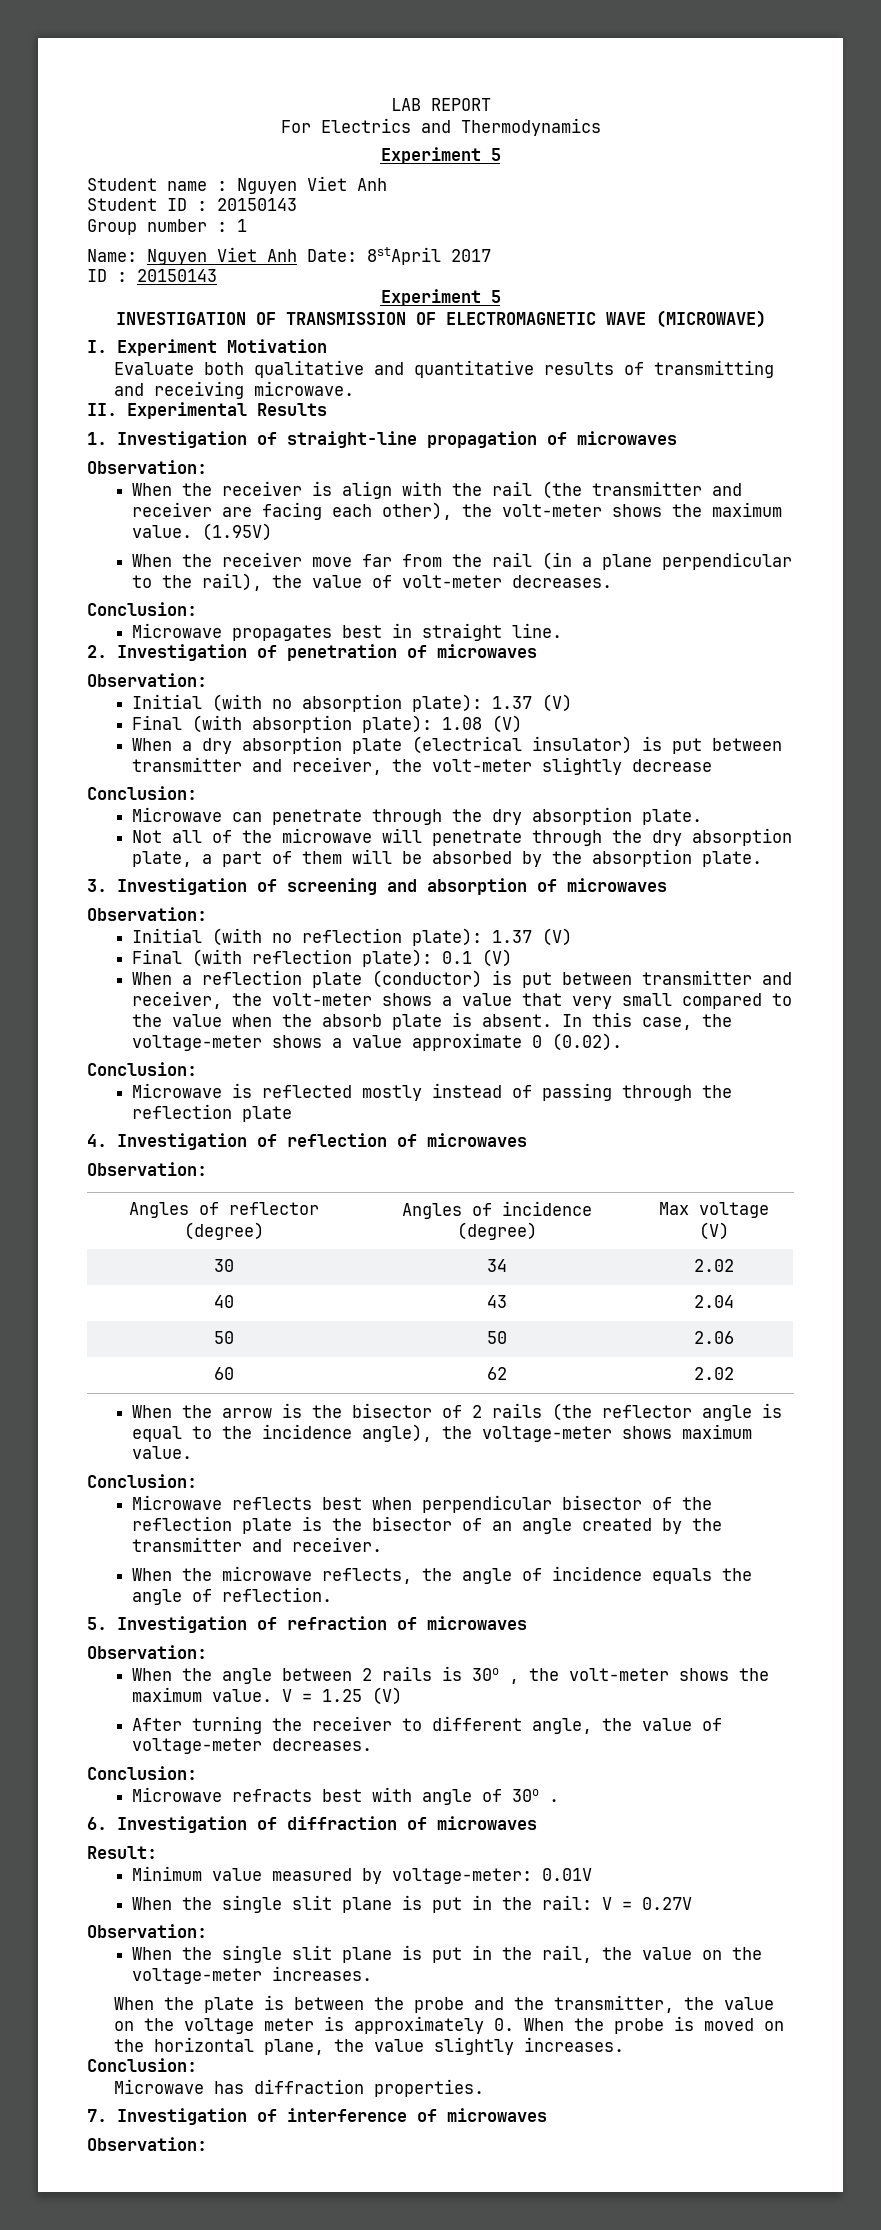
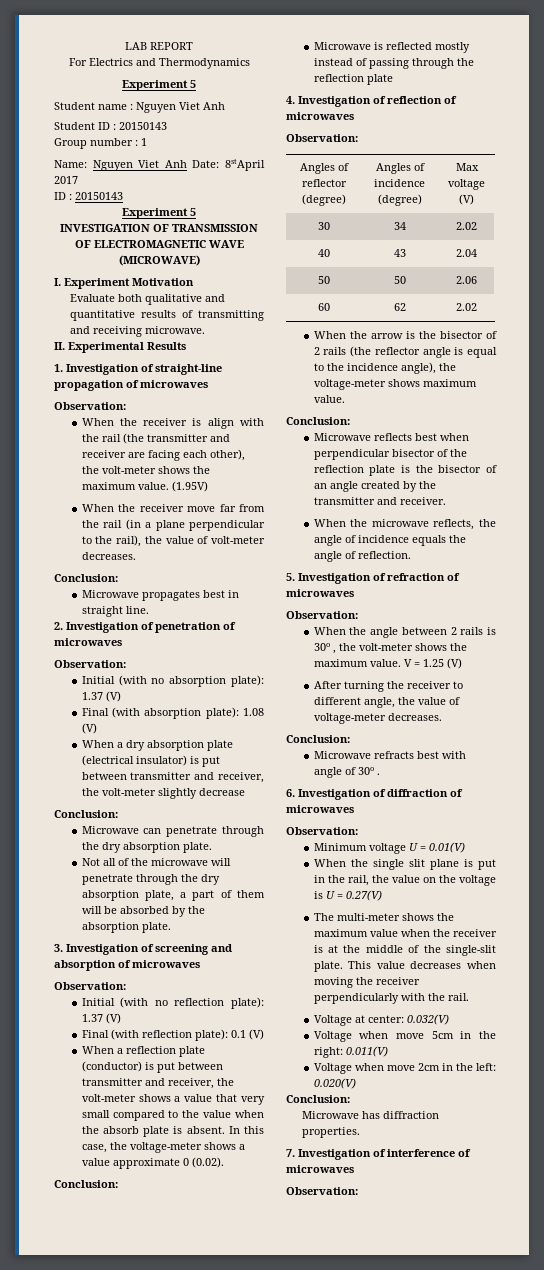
  6. Investigation of diffraction of microwaves
- Result:
+ Observation:
- Minimum value measured by voltage-meter: 0.01V
- When the single slit plane is put in the rail: V = 0.27V
- Observation:
+ Minimum voltage U = 0.01(V)
- When the single slit plane is put in the rail, the value on the voltage-meter increases.
- When the plate is between the probe and the transmitter, the value on the voltage meter is approximately 0. When the probe is moved on the horizontal plane, the value slightly increases.
+ When the single slit plane is put in the rail, the value on the voltage is U = 0.27(V)
+ The multi-meter shows the maximum value when the receiver is at the middle of the single-slit plate. This value decreases when moving the receiver perpendicularly with the rail.
+ Voltage at center: 0.032(V)
+ Voltage when move 5cm in the right: 0.011(V)
+ Voltage when move 2cm in the left: 0.020(V)

